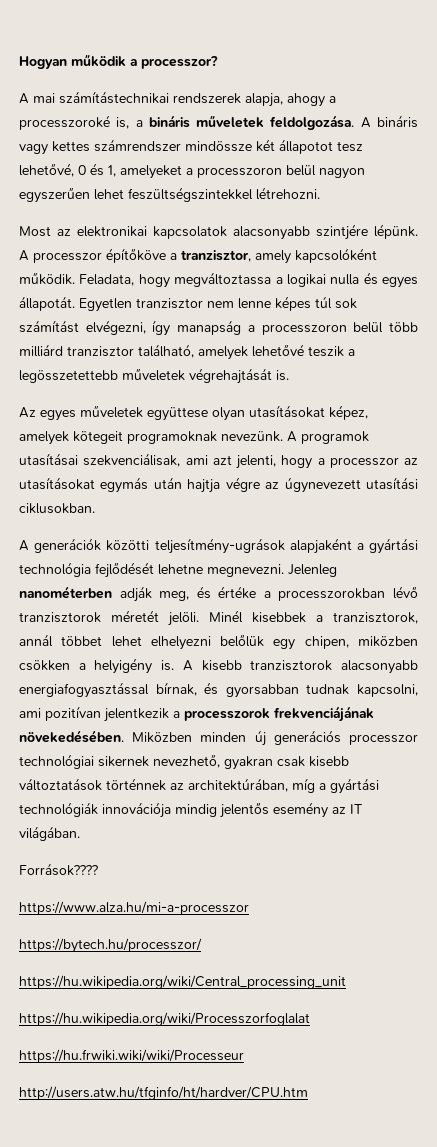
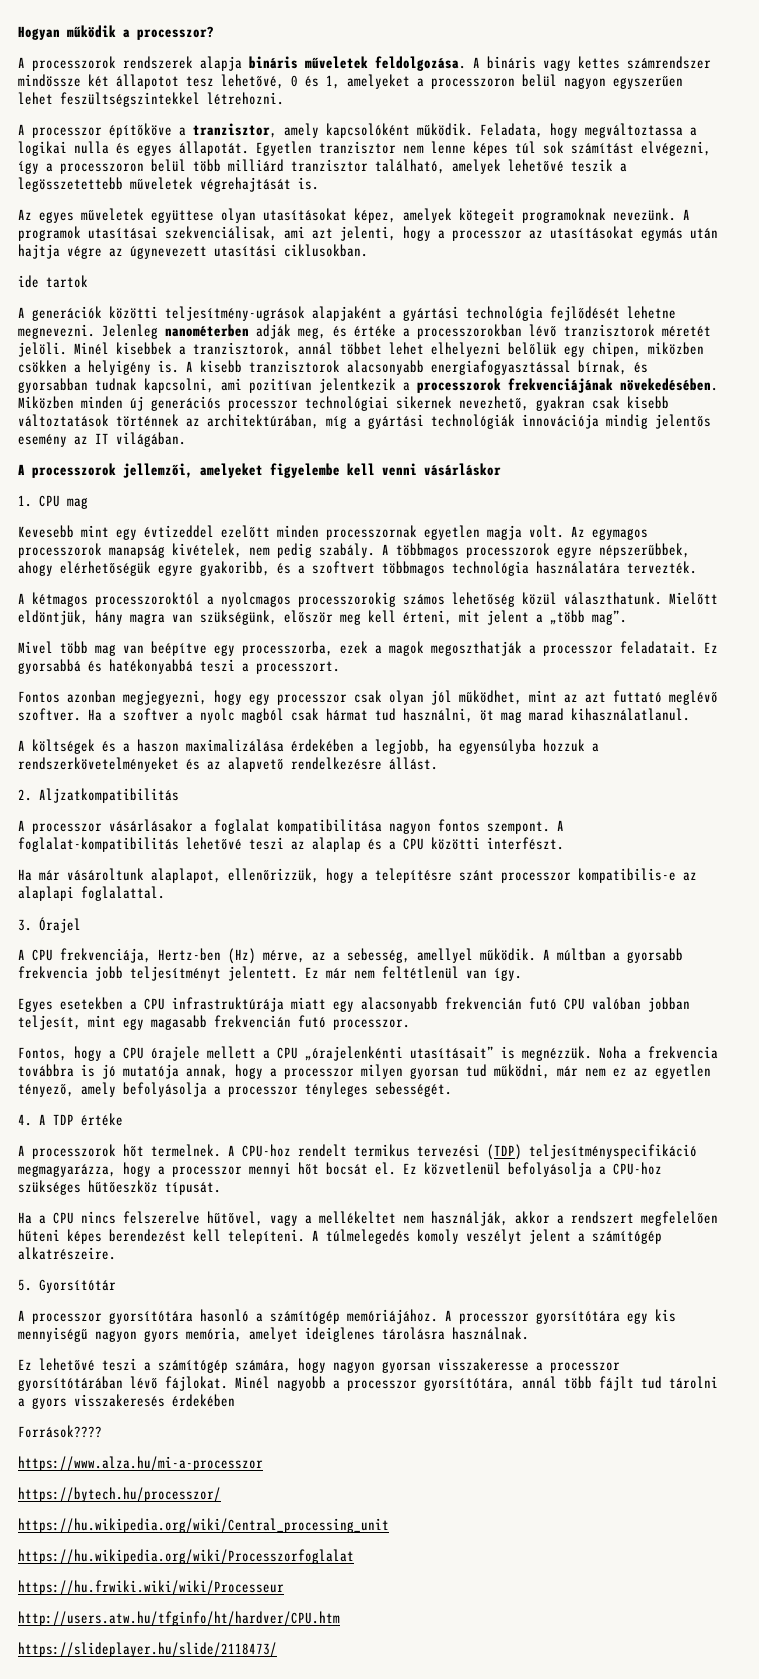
- A mai számítástechnikai rendszerek alapja, ahogy a processzoroké is, a bináris műveletek feldolgozása.
+ A processzorok rendszerek alapja bináris műveletek feldolgozása.
- Most az elektronikai kapcsolatok alacsonyabb szintjére lépünk.
- Egyetlen tranzisztor nem lenne képes túl sok számítást elvégezni, így manapság a processzoron belül több milliárd tranzisztor található, amelyek lehetővé teszik a legösszetettebb műveletek végrehajtását is.
+ Egyetlen tranzisztor nem lenne képes túl sok számítást elvégezni, így a processzoron belül több milliárd tranzisztor található, amelyek lehetővé teszik a legösszetettebb műveletek végrehajtását is.
+ ide tartok
+ A processzorok jellemzői, amelyeket figyelembe kell venni vásárláskor
+ 1. CPU mag
+ Kevesebb mint egy évtizeddel ezelőtt minden processzornak egyetlen magja volt. Az egymagos processzorok manapság kivételek, nem pedig szabály. A többmagos processzorok egyre népszerűbbek, ahogy elérhetőségük egyre gyakoribb, és a szoftvert többmagos technológia használatára tervezték.
+ A kétmagos processzoroktól a nyolcmagos processzorokig számos lehetőség közül választhatunk. Mielőtt eldöntjük, hány magra van szükségünk, először meg kell érteni, mit jelent a „több mag”.
+ Mivel több mag van beépítve egy processzorba, ezek a magok megoszthatják a processzor feladatait. Ez gyorsabbá és hatékonyabbá teszi a processzort.
+ Fontos azonban megjegyezni, hogy egy processzor csak olyan jól működhet, mint az azt futtató meglévő szoftver. Ha a szoftver a nyolc magból csak hármat tud használni, öt mag marad kihasználatlanul.
+ A költségek és a haszon maximalizálása érdekében a legjobb, ha egyensúlyba hozzuk a rendszerkövetelményeket és az alapvető rendelkezésre állást.
+ 2. Aljzatkompatibilitás
+ A processzor vásárlásakor a foglalat kompatibilitása nagyon fontos szempont. A foglalat-kompatibilitás lehetővé teszi az alaplap és a CPU közötti interfészt.
+ Ha már vásároltunk alaplapot, ellenőrizzük, hogy a telepítésre szánt processzor kompatibilis-e az alaplapi foglalattal.
+ 3. Órajel
+ A CPU frekvenciája, Hertz-ben (Hz) mérve, az a sebesség, amellyel működik. A múltban a gyorsabb frekvencia jobb teljesítményt jelentett. Ez már nem feltétlenül van így.
+ Egyes esetekben a CPU infrastruktúrája miatt egy alacsonyabb frekvencián futó CPU valóban jobban teljesít, mint egy magasabb frekvencián futó processzor.
+ Fontos, hogy a CPU órajele mellett a CPU „órajelenkénti utasításait” is megnézzük. Noha a frekvencia továbbra is jó mutatója annak, hogy a processzor milyen gyorsan tud működni, már nem ez az egyetlen tényező, amely befolyásolja a processzor tényleges sebességét.
+ 4. A TDP értéke
+ A processzorok hőt termelnek. A CPU-hoz rendelt termikus tervezési (TDP) teljesítményspecifikáció megmagyarázza, hogy a processzor mennyi hőt bocsát el. Ez közvetlenül befolyásolja a CPU-hoz szükséges hűtőeszköz típusát.
+ Ha a CPU nincs felszerelve hűtővel, vagy a mellékeltet nem használják, akkor a rendszert megfelelően hűteni képes berendezést kell telepíteni. A túlmelegedés komoly veszélyt jelent a számítógép alkatrészeire.
+ 5. Gyorsítótár
+ A processzor gyorsítótára hasonló a számítógép memóriájához. A processzor gyorsítótára egy kis mennyiségű nagyon gyors memória, amelyet ideiglenes tárolásra használnak.
+ Ez lehetővé teszi a számítógép számára, hogy nagyon gyorsan visszakeresse a processzor gyorsítótárában lévő fájlokat. Minél nagyobb a processzor gyorsítótára, annál több fájlt tud tárolni a gyors visszakeresés érdekében
+ https://slideplayer.hu/slide/2118473/

